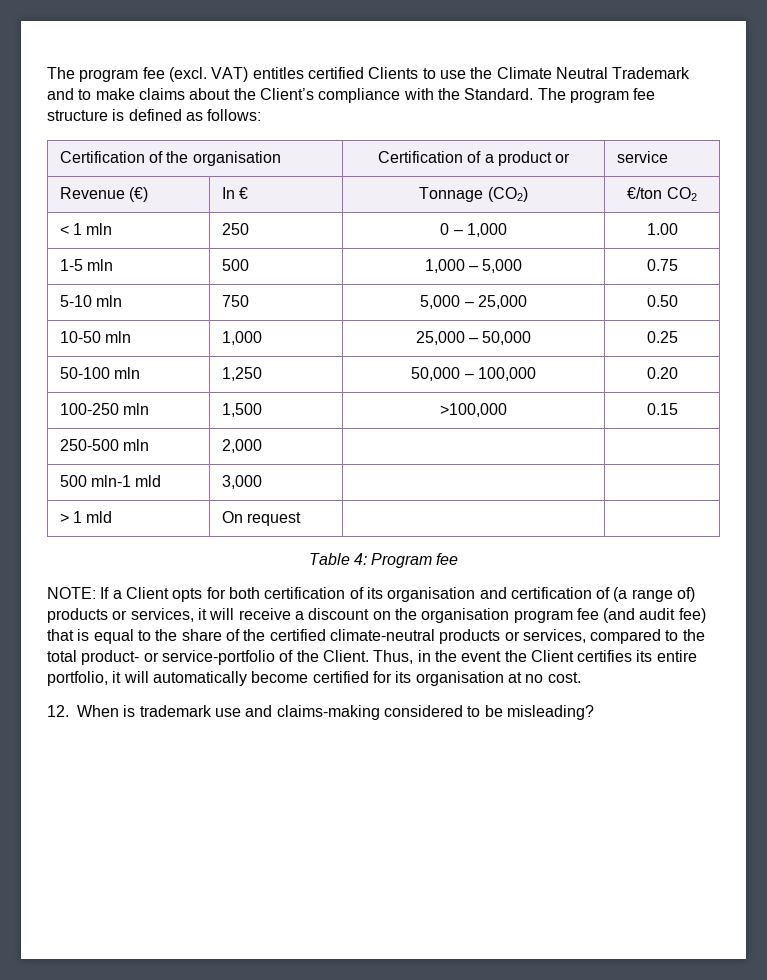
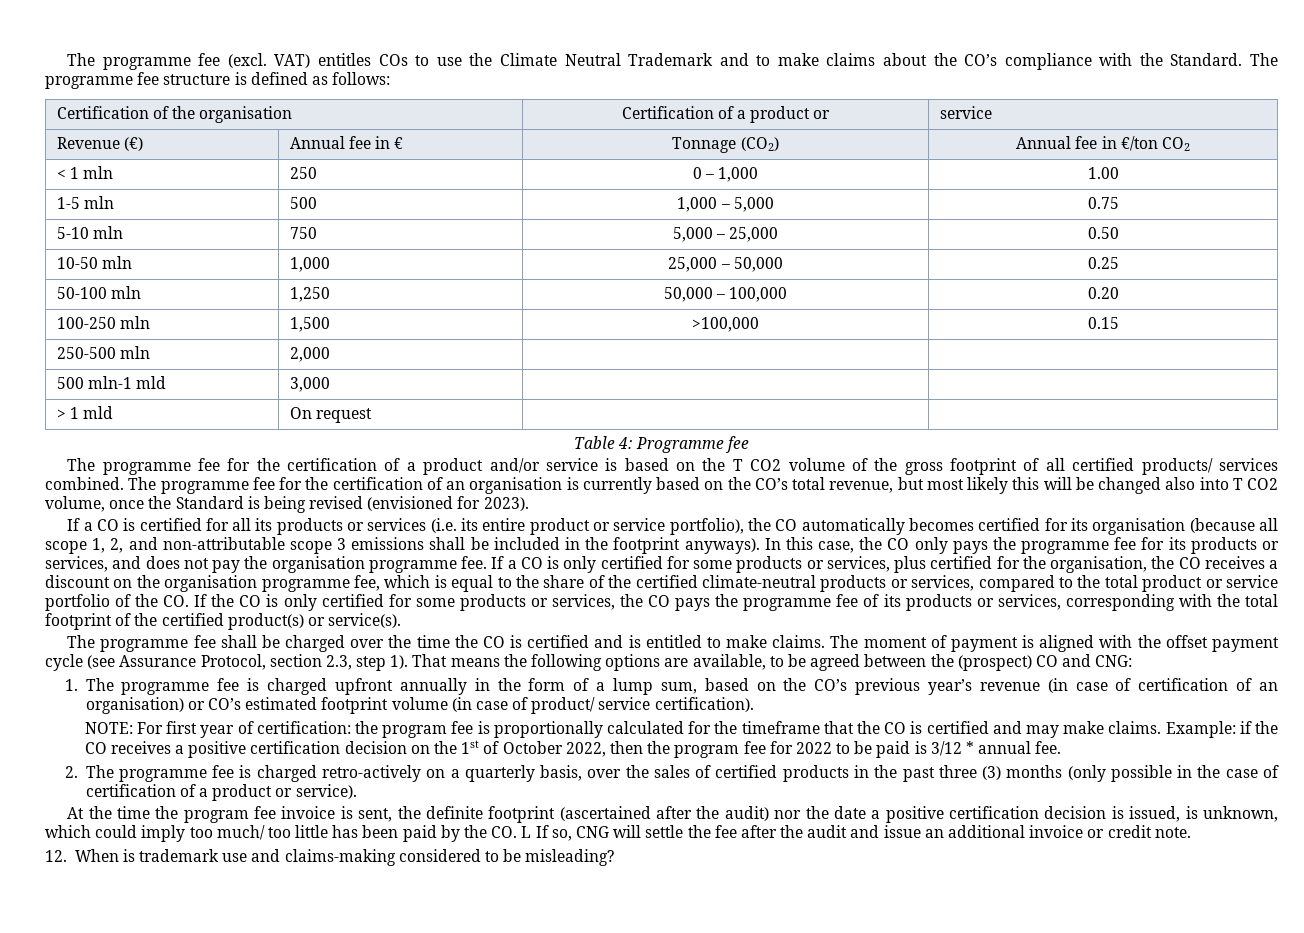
- The program fee (excl. VAT) entitles certified Clients to use the Climate Neutral Trademark and to make claims about the Client’s compliance with the Standard.
+ The programme fee (excl. VAT) entitles COs to use the Climate Neutral Trademark and to make claims about the CO’s compliance with the Standard.
- The program fee structure is defined as follows:
+ The programme fee structure is defined as follows:
- Revenue (€) | In € | Tonnage (CO2) | €/ton CO2
+ Revenue (€) | Annual fee in € | Tonnage (CO2) | Annual fee in €/ton CO2
- Table 4: Program fee
+ Table 4: Programme fee
- NOTE: If a Client opts for both certification of its organisation and certification of (a range of) products or services, it will receive a discount on the organisation program fee (and audit fee) that is equal to the share of the certified climate-neutral products or services, compared to the total product- or service-portfolio of the Client. Thus, in the event the Client certifies its entire portfolio, it will automatically become certified for its organisation at no cost.
+ The programme fee for the certification of a product and/or service is based on the T CO2 volume of the gross footprint of all certified products/ services combined. The programme fee for the certification of an organisation is currently based on the CO’s total revenue, but most likely this will be changed also into T CO2 volume, once the Standard is being revised (envisioned for 2023).
+ If a CO is certified for all its products or services (i.e. its entire product or service portfolio), the CO automatically becomes certified for its organisation (because all scope 1, 2, and non-attributable scope 3 emissions shall be included in the footprint anyways). In this case, the CO only pays the programme fee for its products or services, and does not pay the organisation programme fee. If a CO is only certified for some products or services, plus certified for the organisation, the CO receives a discount on the organisation programme fee, which is equal to the share of the certified climate-neutral products or services, compared to the total product or service portfolio of the CO. If the CO is only certified for some products or services, the CO pays the programme fee of its products or services, corresponding with the total footprint of the certified product(s) or service(s).
+ The programme fee shall be charged over the time the CO is certified and is entitled to make claims. The moment of payment is aligned with the offset payment cycle (see Assurance Protocol, section 2.3, step 1). That means the following options are available, to be agreed between the (prospect) CO and CNG:
+ 1. The programme fee is charged upfront annually in the form of a lump sum, based on the CO’s previous year’s revenue (in case of certification of an organisation) or CO’s estimated footprint volume (in case of product/ service certification).
+ NOTE: For first year of certification: the program fee is proportionally calculated for the timeframe that the CO is certified and may make claims. Example: if the CO receives a positive certification decision on the 1st of October 2022, then the program fee for 2022 to be paid is 3/12 * annual fee.
+ 2. The programme fee is charged retro-actively on a quarterly basis, over the sales of certified products in the past three (3) months (only possible in the case of certification of a product or service).
+ At the time the program fee invoice is sent, the definite footprint (ascertained after the audit) nor the date a positive certification decision is issued, is unknown, which could imply too much/ too little has been paid by the CO. L If so, CNG will settle the fee after the audit and issue an additional invoice or credit note.

